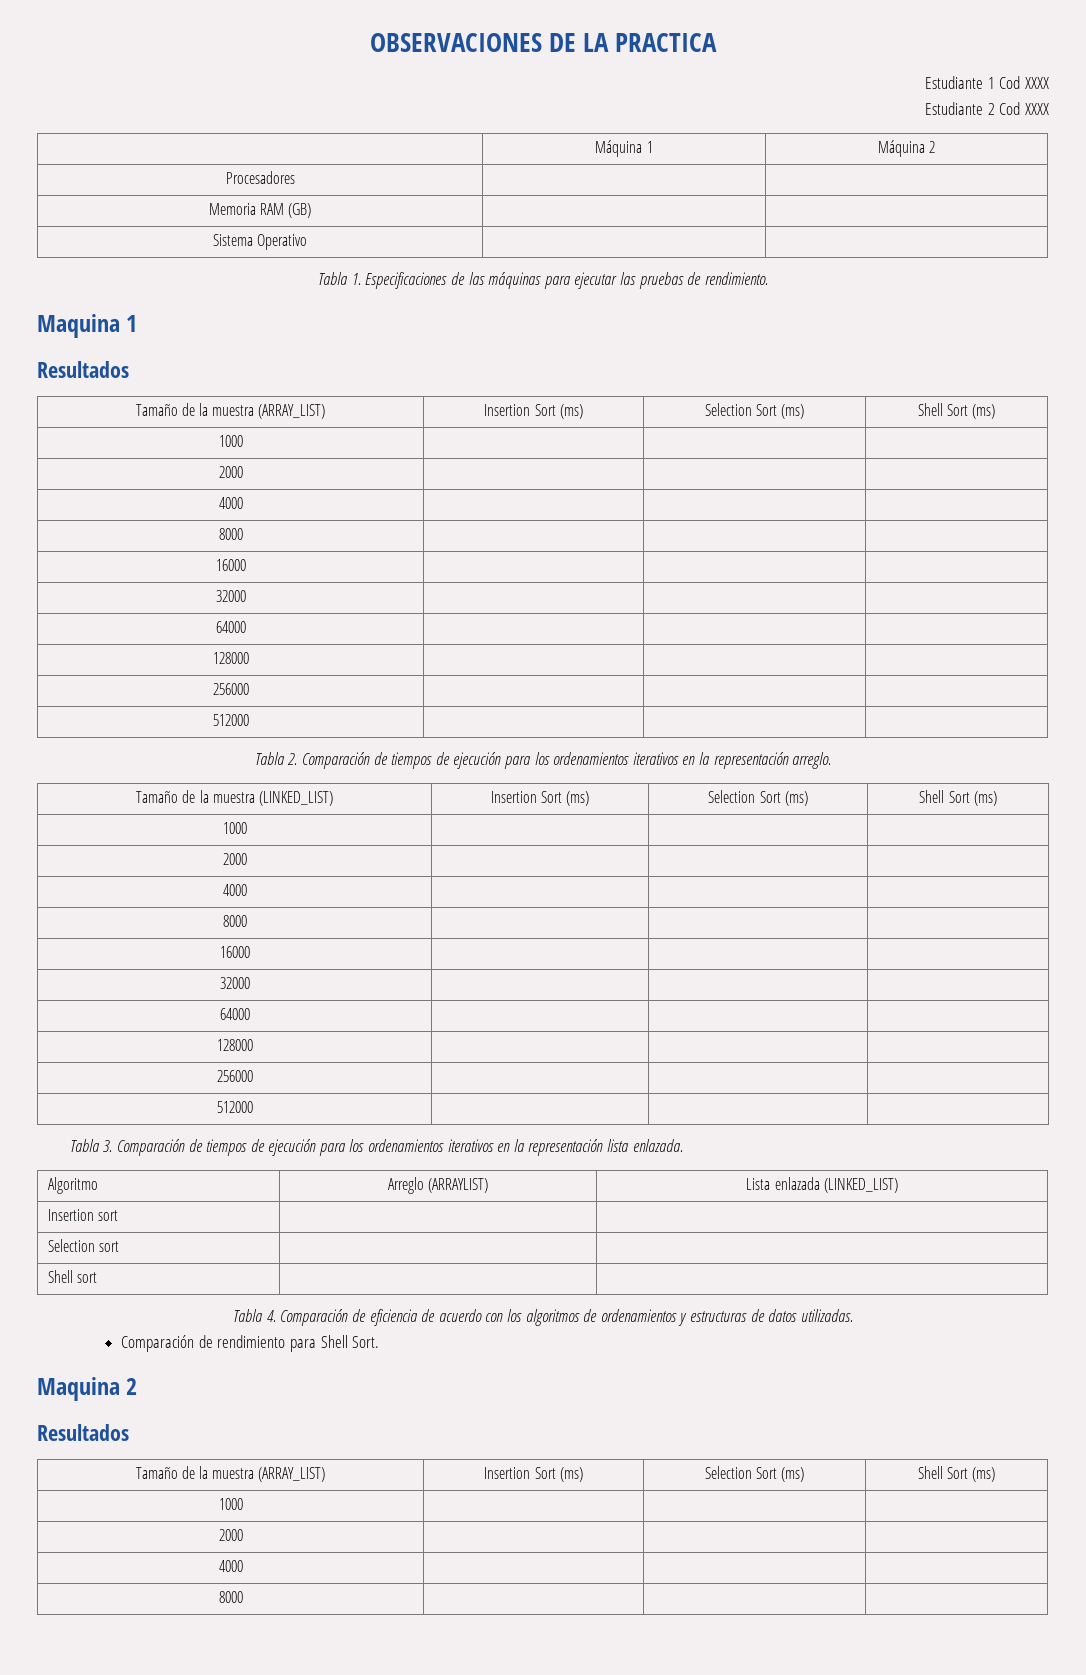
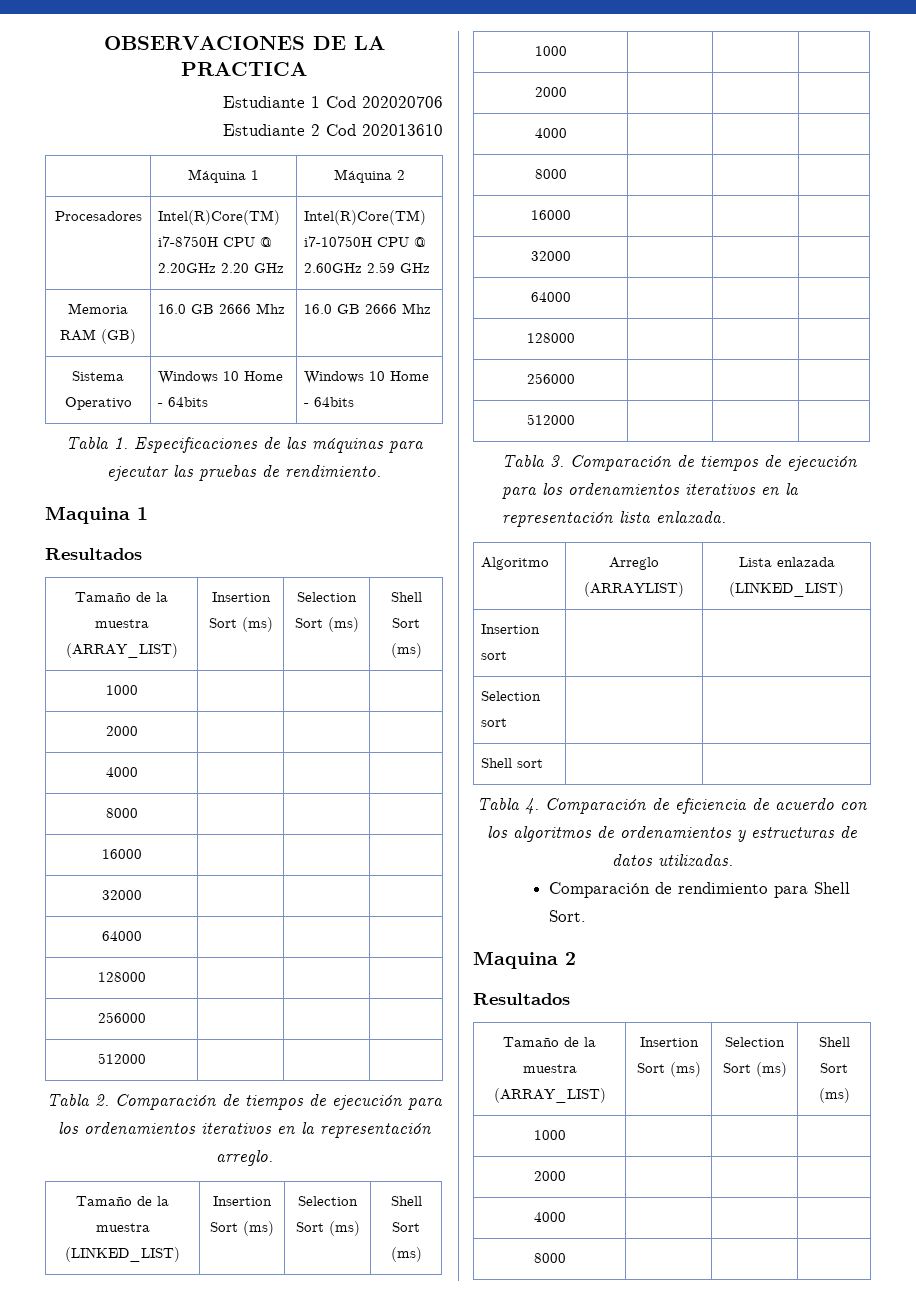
- Estudiante 1 Cod XXXX
+ Estudiante 1 Cod 202020706
- Estudiante 2 Cod XXXX
+ Estudiante 2 Cod 202013610
- Procesadores | |
- Memoria RAM (GB) | |
- Sistema Operativo | |
+ Procesadores | Intel(R)Core(TM) i7-8750H CPU @ 2.20GHz 2.20 GHz | Intel(R)Core(TM) i7-10750H CPU @ 2.60GHz 2.59 GHz
+ Memoria RAM (GB) | 16.0 GB 2666 Mhz | 16.0 GB 2666 Mhz
+ Sistema Operativo | Windows 10 Home - 64bits | Windows 10 Home - 64bits

